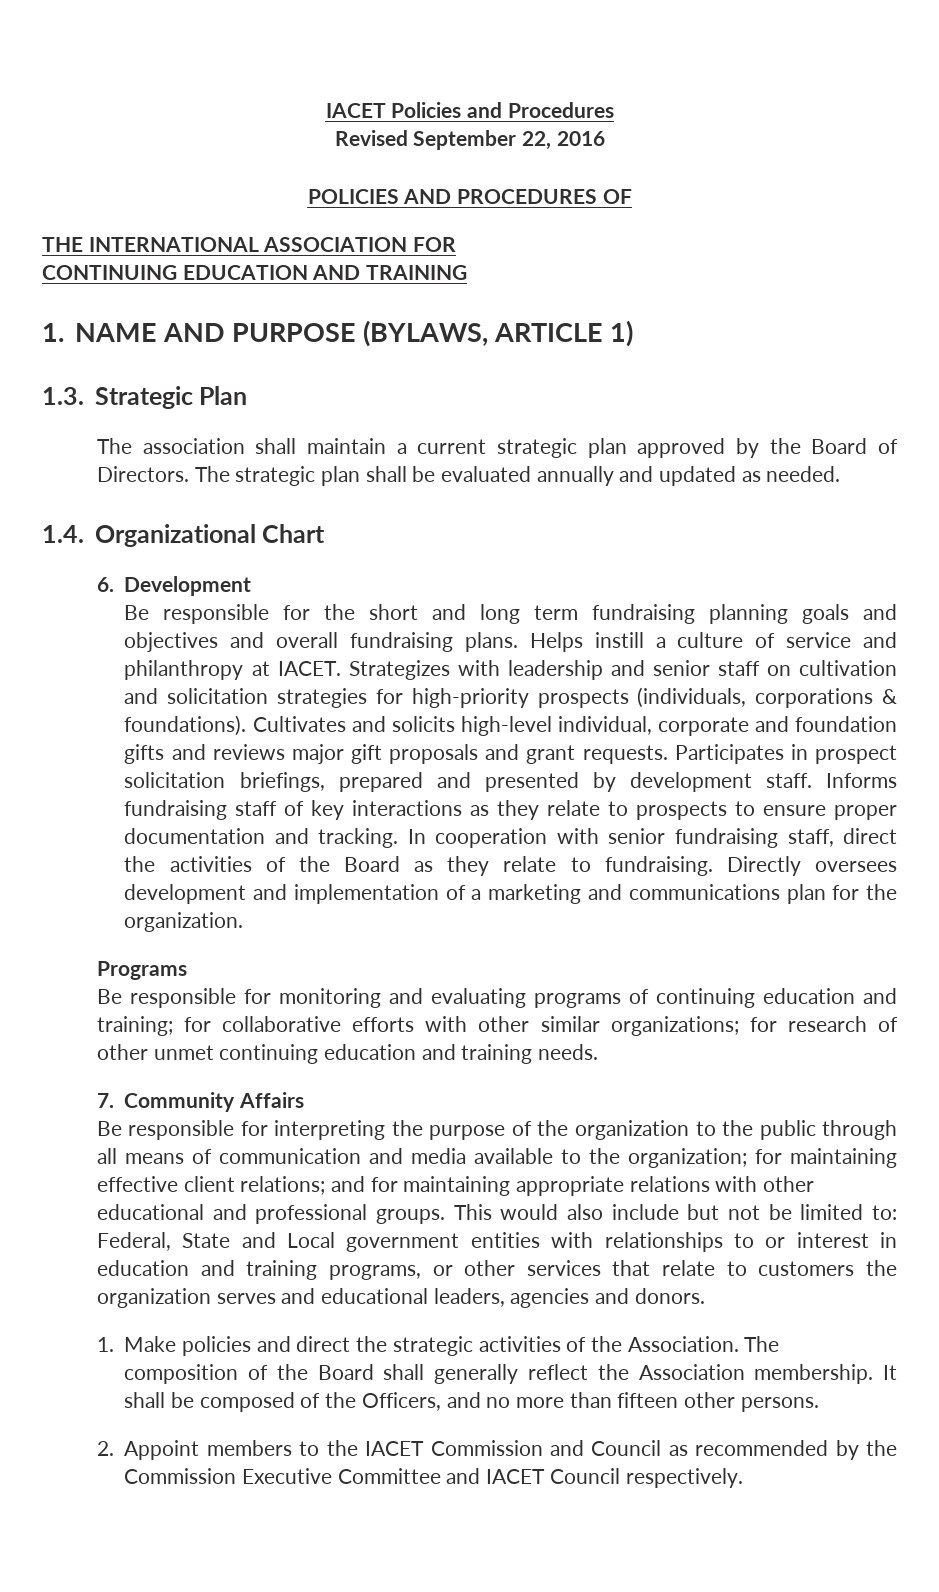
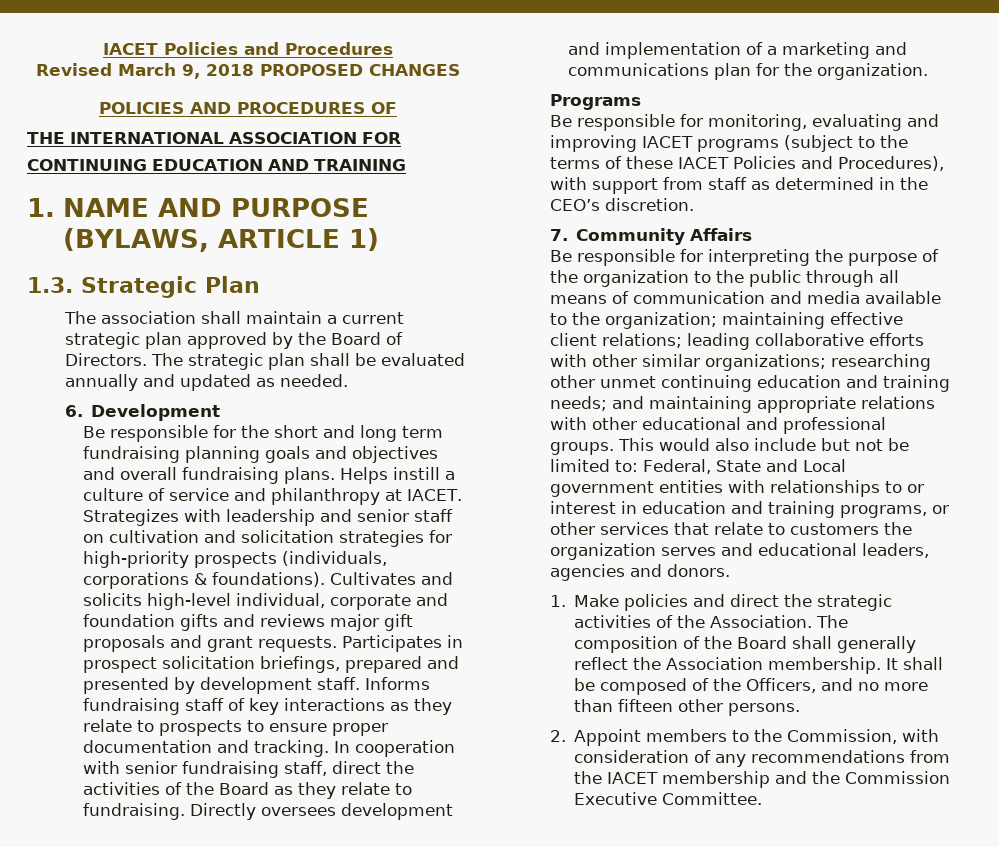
- Revised September 22, 2016
+ Revised March 9, 2018 PROPOSED CHANGES
- 1.4. Organizational Chart
- Be responsible for monitoring and evaluating programs of continuing education and training; for collaborative efforts with other similar organizations; for research of other unmet continuing education and training needs.
+ Be responsible for monitoring, evaluating and improving IACET programs (subject to the terms of these IACET Policies and Procedures), with support from staff as determined in the CEO’s discretion.
- Be responsible for interpreting the purpose of the organization to the public through all means of communication and media available to the organization; for maintaining effective client relations; and for maintaining appropriate relations with other educational and professional groups.
+ Be responsible for interpreting the purpose of the organization to the public through all means of communication and media available to the organization; maintaining effective client relations; leading collaborative efforts with other similar organizations; researching other unmet continuing education and training needs; and maintaining appropriate relations with other educational and professional groups.
- 2. Appoint members to the IACET Commission and Council as recommended by the Commission Executive Committee and IACET Council respectively.
+ 2. Appoint members to the Commission, with consideration of any recommendations from the IACET membership and the Commission Executive Committee.

